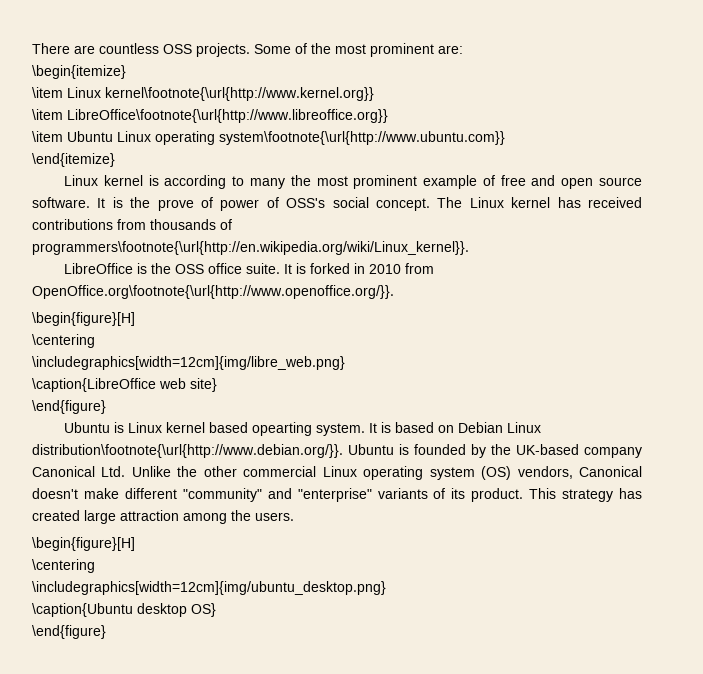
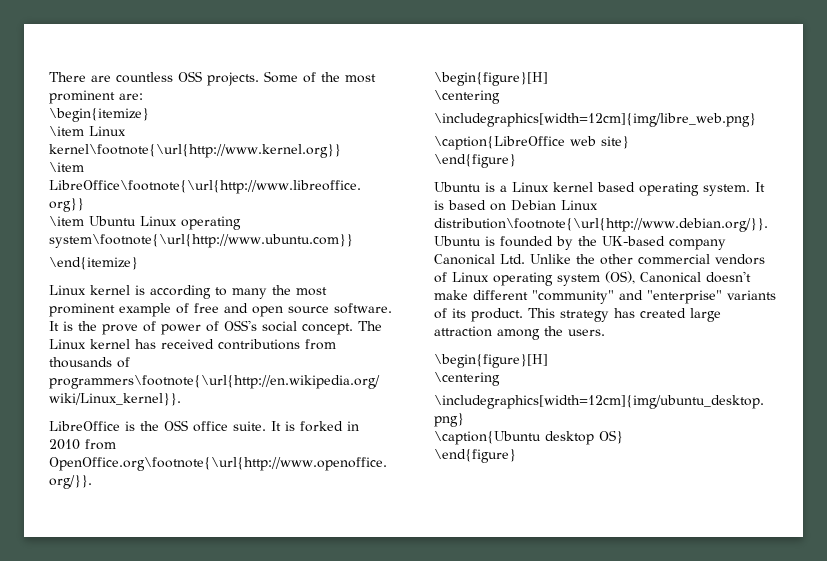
- Ubuntu is Linux kernel based opearting system.
+ Ubuntu is a Linux kernel based operating system.
- It is based on Debian Linux distribution\footnote{\url{http://www.debian.org/}}. Ubuntu is founded by the UK-based company Canonical Ltd. Unlike the other commercial Linux operating system (OS) vendors, Canonical doesn't make different "community" and "enterprise" variants of its product.
+ It is based on Debian Linux distribution\footnote{\url{http://www.debian.org/}}. Ubuntu is founded by the UK-based company Canonical Ltd. Unlike the other commercial vendors of Linux operating system (OS), Canonical doesn't make different "community" and "enterprise" variants of its product.

